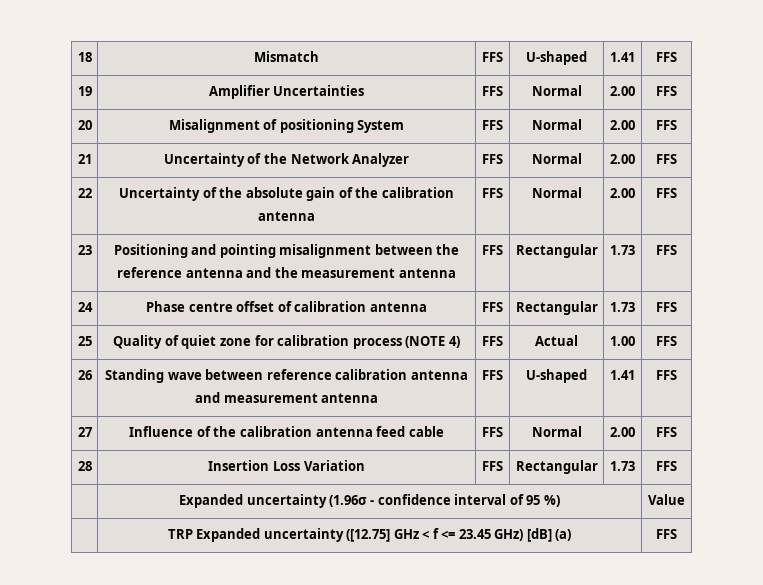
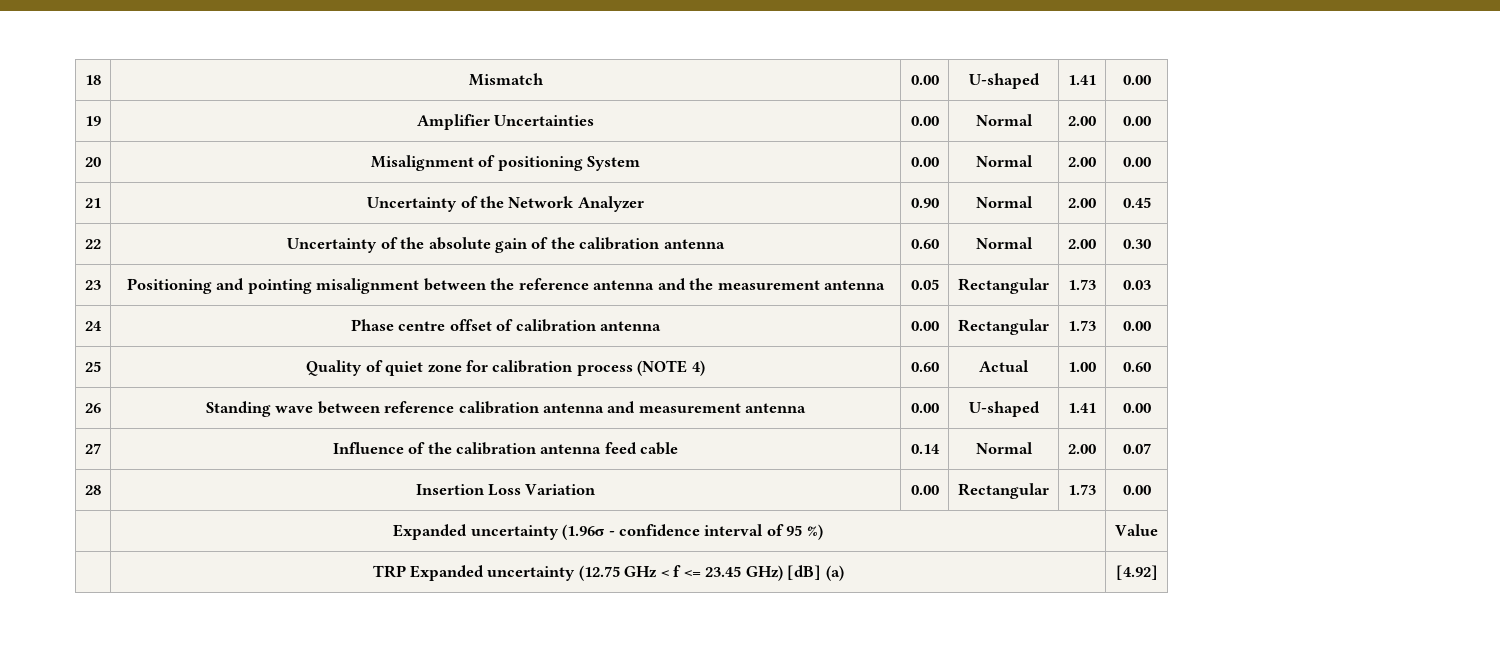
- 18 | Mismatch | FFS | U-shaped | 1.41 | FFS
+ 18 | Mismatch | 0.00 | U-shaped | 1.41 | 0.00
- 19 | Amplifier Uncertainties | FFS | Normal | 2.00 | FFS
+ 19 | Amplifier Uncertainties | 0.00 | Normal | 2.00 | 0.00
- 20 | Misalignment of positioning System | FFS | Normal | 2.00 | FFS
+ 20 | Misalignment of positioning System | 0.00 | Normal | 2.00 | 0.00
- 21 | Uncertainty of the Network Analyzer | FFS | Normal | 2.00 | FFS
+ 21 | Uncertainty of the Network Analyzer | 0.90 | Normal | 2.00 | 0.45
- 22 | Uncertainty of the absolute gain of the calibration antenna | FFS | Normal | 2.00 | FFS
+ 22 | Uncertainty of the absolute gain of the calibration antenna | 0.60 | Normal | 2.00 | 0.30
- 23 | Positioning and pointing misalignment between the reference antenna and the measurement antenna | FFS | Rectangular | 1.73 | FFS
+ 23 | Positioning and pointing misalignment between the reference antenna and the measurement antenna | 0.05 | Rectangular | 1.73 | 0.03
- 24 | Phase centre offset of calibration antenna | FFS | Rectangular | 1.73 | FFS
+ 24 | Phase centre offset of calibration antenna | 0.00 | Rectangular | 1.73 | 0.00
- 25 | Quality of quiet zone for calibration process (NOTE 4) | FFS | Actual | 1.00 | FFS
+ 25 | Quality of quiet zone for calibration process (NOTE 4) | 0.60 | Actual | 1.00 | 0.60
- 26 | Standing wave between reference calibration antenna and measurement antenna | FFS | U-shaped | 1.41 | FFS
+ 26 | Standing wave between reference calibration antenna and measurement antenna | 0.00 | U-shaped | 1.41 | 0.00
- 27 | Influence of the calibration antenna feed cable | FFS | Normal | 2.00 | FFS
+ 27 | Influence of the calibration antenna feed cable | 0.14 | Normal | 2.00 | 0.07
- 28 | Insertion Loss Variation | FFS | Rectangular | 1.73 | FFS
+ 28 | Insertion Loss Variation | 0.00 | Rectangular | 1.73 | 0.00
- | TRP Expanded uncertainty ([12.75] GHz < f <= 23.45 GHz) [dB] (a) | FFS
+ | TRP Expanded uncertainty (12.75 GHz < f <= 23.45 GHz) [dB] (a) | [4.92]

